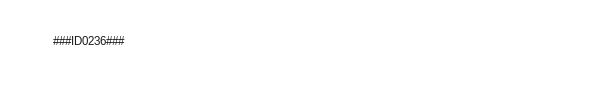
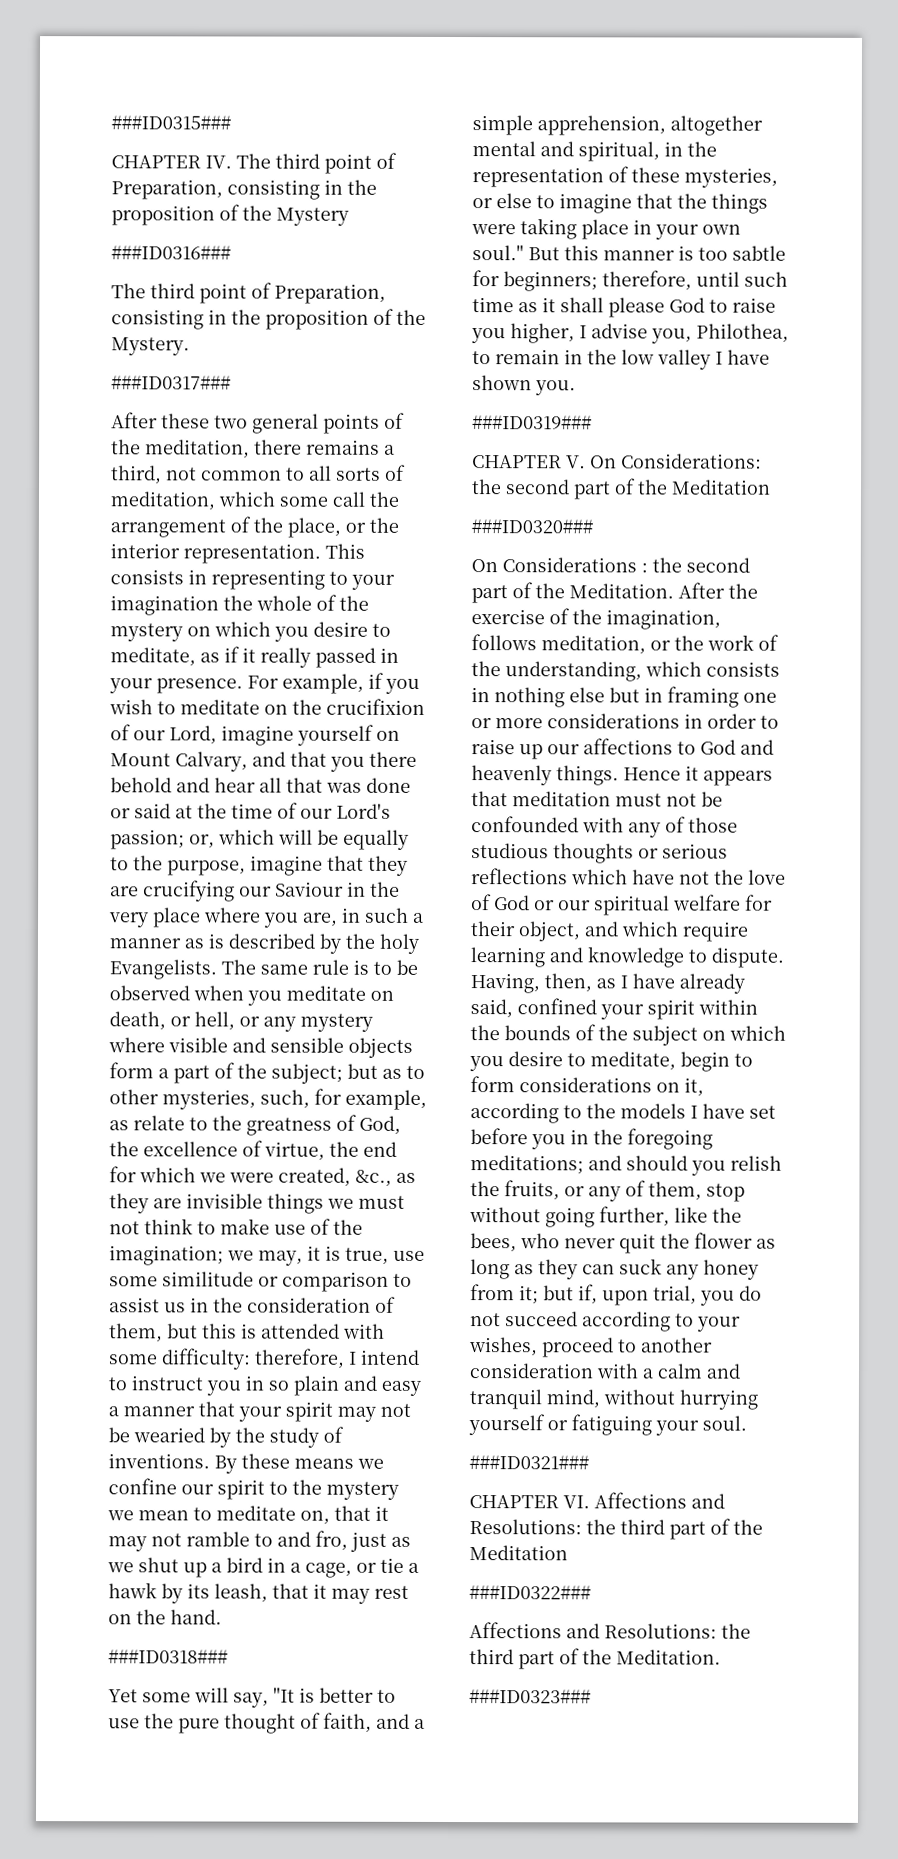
- ###ID0236###
+ ###ID0315###
+ CHAPTER IV. The third point of Preparation, consisting in the proposition of the Mystery
+ ###ID0316###
+ The third point of Preparation, consisting in the proposition of the Mystery.
+ ###ID0317###
+ After these two general points of the meditation, there remains a third, not common to all sorts of meditation, which some call the arrangement of the place, or the interior representation. This consists in representing to your imagination the whole of the mystery on which you desire to meditate, as if it really passed in your presence. For example, if you wish to meditate on the crucifixion of our Lord, imagine yourself on Mount Calvary, and that you there behold and hear all that was done or said at the time of our Lord's passion; or, which will be equally to the purpose, imagine that they are crucifying our Saviour in the very place where you are, in such a manner as is described by the holy Evangelists. The same rule is to be observed when you meditate on death, or hell, or any mystery where visible and sensible objects form a part of the subject; but as to other mysteries, such, for example, as relate to the greatness of God, the excellence of virtue, the end for which we were created, &c., as they are invisible things we must not think to make use of the imagination; we may, it is true, use some similitude or comparison to assist us in the consideration of them, but this is attended with some difficulty: therefore, I intend to instruct you in so plain and easy a manner that your spirit may not be wearied by the study of inventions. By these means we confine our spirit to the mystery we mean to meditate on, that it may not ramble to and fro, just as we shut up a bird in a cage, or tie a hawk by its leash, that it may rest on the hand.
+ ###ID0318###
+ Yet some will say, "It is better to use the pure thought of faith, and a simple apprehension, altogether mental and spiritual, in the representation of these mysteries, or else to imagine that the things were taking place in your own soul." But this manner is too sabtle for beginners; therefore, until such time as it shall please God to raise you higher, I advise you, Philothea, to remain in the low valley I have shown you.
+ ###ID0319###
+ CHAPTER V. On Considerations: the second part of the Meditation
+ ###ID0320###
+ On Considerations : the second part of the Meditation. After the exercise of the imagination, follows meditation, or the work of the understanding, which consists in nothing else but in framing one or more considerations in order to raise up our affections to God and heavenly things. Hence it appears that meditation must not be confounded with any of those studious thoughts or serious reflections which have not the love of God or our spiritual welfare for their object, and which require learning and knowledge to dispute. Having, then, as I have already said, confined your spirit within the bounds of the subject on which you desire to meditate, begin to form considerations on it, according to the models I have set before you in the foregoing meditations; and should you relish the fruits, or any of them, stop without going further, like the bees, who never quit the flower as long as they can suck any honey from it; but if, upon trial, you do not succeed according to your wishes, proceed to another consideration with a calm and tranquil mind, without hurrying yourself or fatiguing your soul.
+ ###ID0321###
+ CHAPTER VI. Affections and Resolutions: the third part of the Meditation
+ ###ID0322###
+ Affections and Resolutions: the third part of the Meditation.
+ ###ID0323###

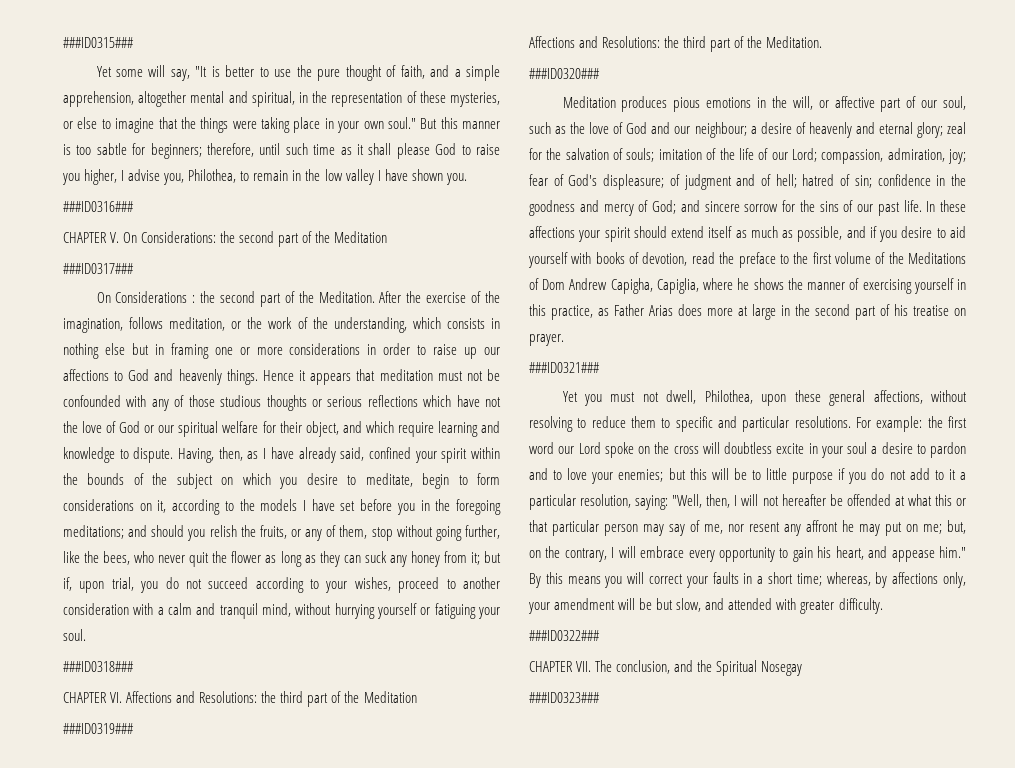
- CHAPTER IV. The third point of Preparation, consisting in the proposition of the Mystery
- ###ID0316###
- The third point of Preparation, consisting in the proposition of the Mystery.
- ###ID0317###
- After these two general points of the meditation, there remains a third, not common to all sorts of meditation, which some call the arrangement of the place, or the interior representation. This consists in representing to your imagination the whole of the mystery on which you desire to meditate, as if it really passed in your presence. For example, if you wish to meditate on the crucifixion of our Lord, imagine yourself on Mount Calvary, and that you there behold and hear all that was done or said at the time of our Lord's passion; or, which will be equally to the purpose, imagine that they are crucifying our Saviour in the very place where you are, in such a manner as is described by the holy Evangelists. The same rule is to be observed when you meditate on death, or hell, or any mystery where visible and sensible objects form a part of the subject; but as to other mysteries, such, for example, as relate to the greatness of God, the excellence of virtue, the end for which we were created, &c., as they are invisible things we must not think to make use of the imagination; we may, it is true, use some similitude or comparison to assist us in the consideration of them, but this is attended with some difficulty: therefore, I intend to instruct you in so plain and easy a manner that your spirit may not be wearied by the study of inventions. By these means we confine our spirit to the mystery we mean to meditate on, that it may not ramble to and fro, just as we shut up a bird in a cage, or tie a hawk by its leash, that it may rest on the hand.
- ###ID0318###
- ###ID0319###
+ ###ID0316###
- ###ID0320###
+ ###ID0317###
- ###ID0321###
+ ###ID0318###
- ###ID0322###
+ ###ID0319###
+ ###ID0320###
+ Meditation produces pious emotions in the will, or affective part of our soul, such as the love of God and our neighbour; a desire of heavenly and eternal glory; zeal for the salvation of souls; imitation of the life of our Lord; compassion, admiration, joy; fear of God's displeasure; of judgment and of hell; hatred of sin; confidence in the goodness and mercy of God; and sincere sorrow for the sins of our past life. In these affections your spirit should extend itself as much as possible, and if you desire to aid yourself with books of devotion, read the preface to the first volume of the Meditations of Dom Andrew Capigha, Capiglia, where he shows the manner of exercising yourself in this practice, as Father Arias does more at large in the second part of his treatise on prayer.
+ ###ID0321###
+ Yet you must not dwell, Philothea, upon these general affections, without resolving to reduce them to specific and particular resolutions. For example: the first word our Lord spoke on the cross will doubtless excite in your soul a desire to pardon and to love your enemies; but this will be to little purpose if you do not add to it a particular resolution, saying: "Well, then, I will not hereafter be offended at what this or that particular person may say of me, nor resent any affront he may put on me; but, on the contrary, I will embrace every opportunity to gain his heart, and appease him." By this means you will correct your faults in a short time; whereas, by affections only, your amendment will be but slow, and attended with greater difficulty.
+ ###ID0322###
+ CHAPTER VII. The conclusion, and the Spiritual Nosegay

